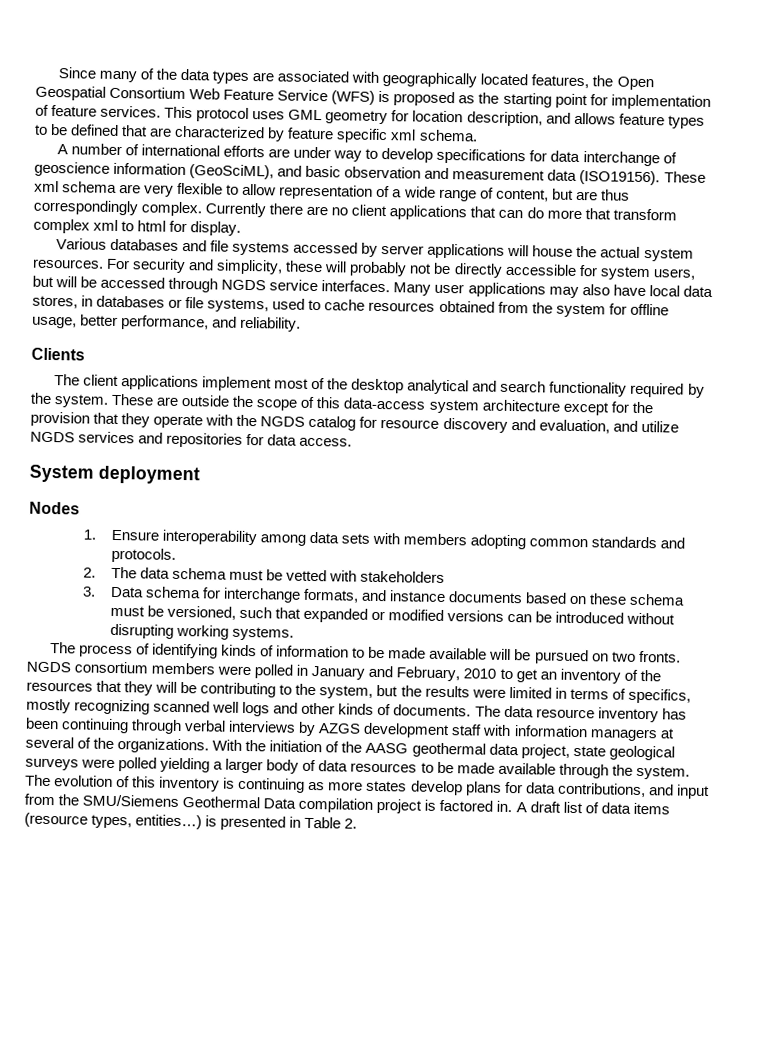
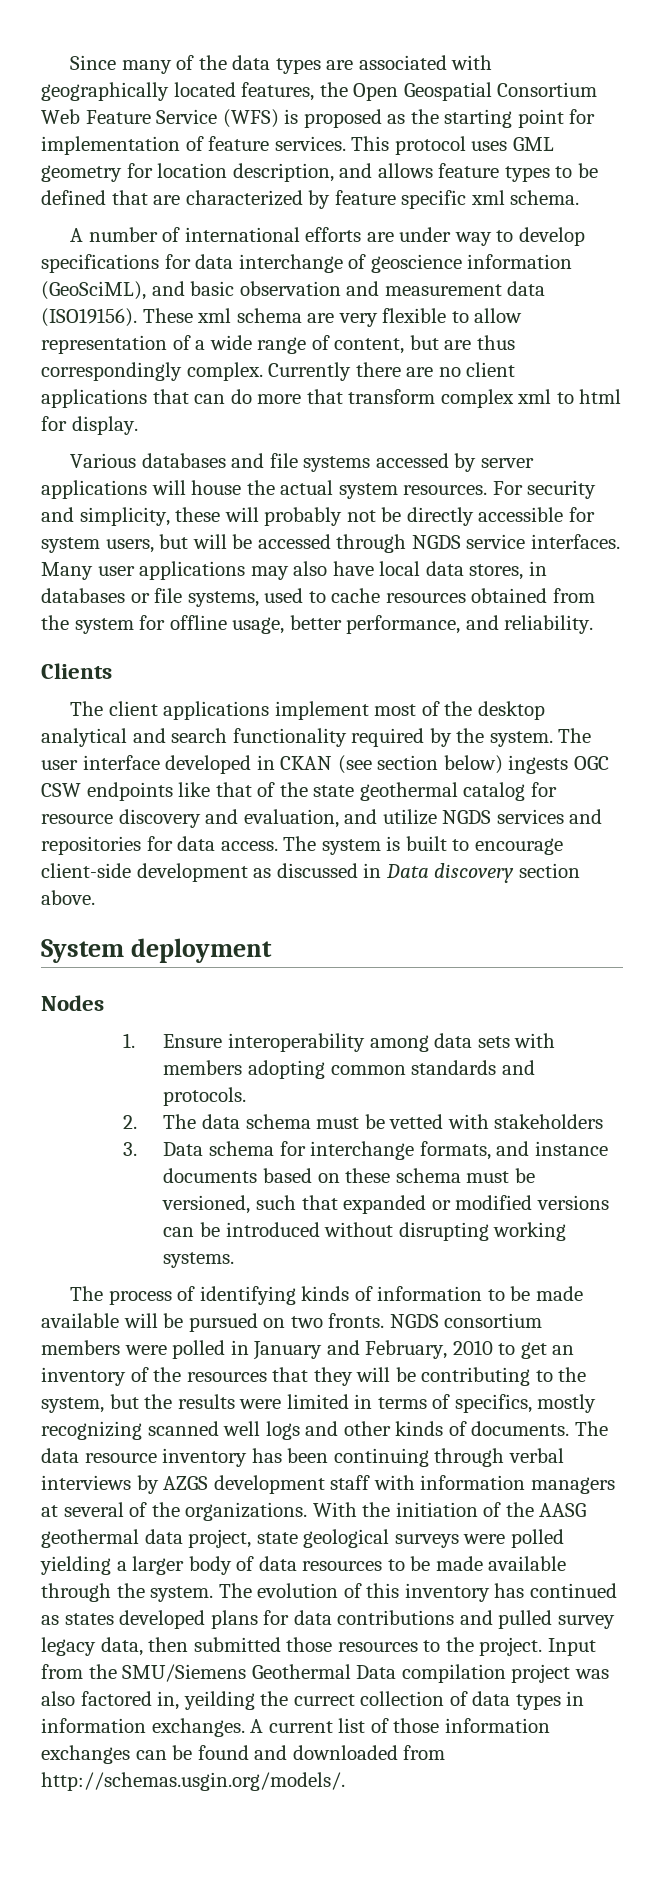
- These are outside the scope of this data-access system architecture except for the provision that they operate with the NGDS catalog for resource discovery and evaluation, and utilize NGDS services and repositories for data access.
+ The user interface developed in CKAN (see section below) ingests OGC CSW endpoints like that of the state geothermal catalog for resource discovery and evaluation, and utilize NGDS services and repositories for data access. The system is built to encourage client-side development as discussed in Data discovery section above.
- The evolution of this inventory is continuing as more states develop plans for data contributions, and input from the SMU/Siemens Geothermal Data compilation project is factored in. A draft list of data items (resource types, entities…) is presented in Table 2.
+ The evolution of this inventory has continued as states developed plans for data contributions and pulled survey legacy data, then submitted those resources to the project. Input from the SMU/Siemens Geothermal Data compilation project was also factored in, yeilding the currect collection of data types in information exchanges. A current list of those information exchanges can be found and downloaded from http://schemas.usgin.org/models/.

